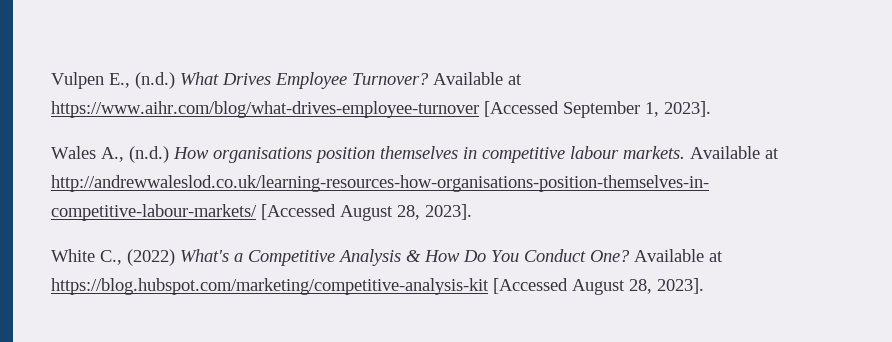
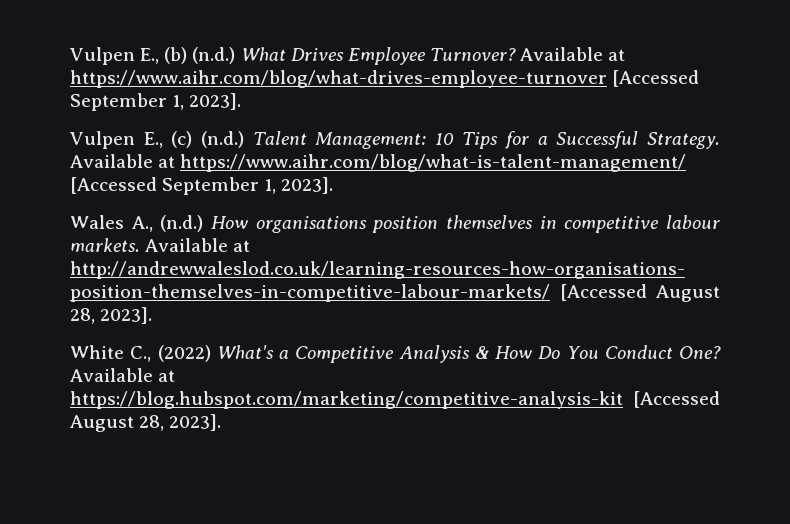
- Vulpen E., (n.d.) What Drives Employee Turnover?
+ Vulpen E., (b) (n.d.) What Drives Employee Turnover?
+ Vulpen E., (c) (n.d.) Talent Management: 10 Tips for a Successful Strategy. Available at https://www.aihr.com/blog/what-is-talent-management/ [Accessed September 1, 2023].

